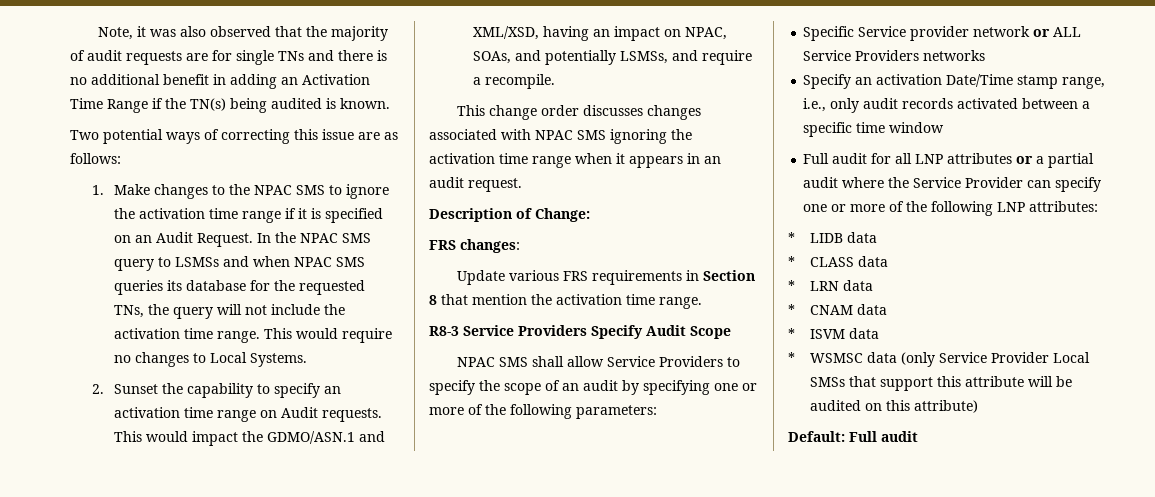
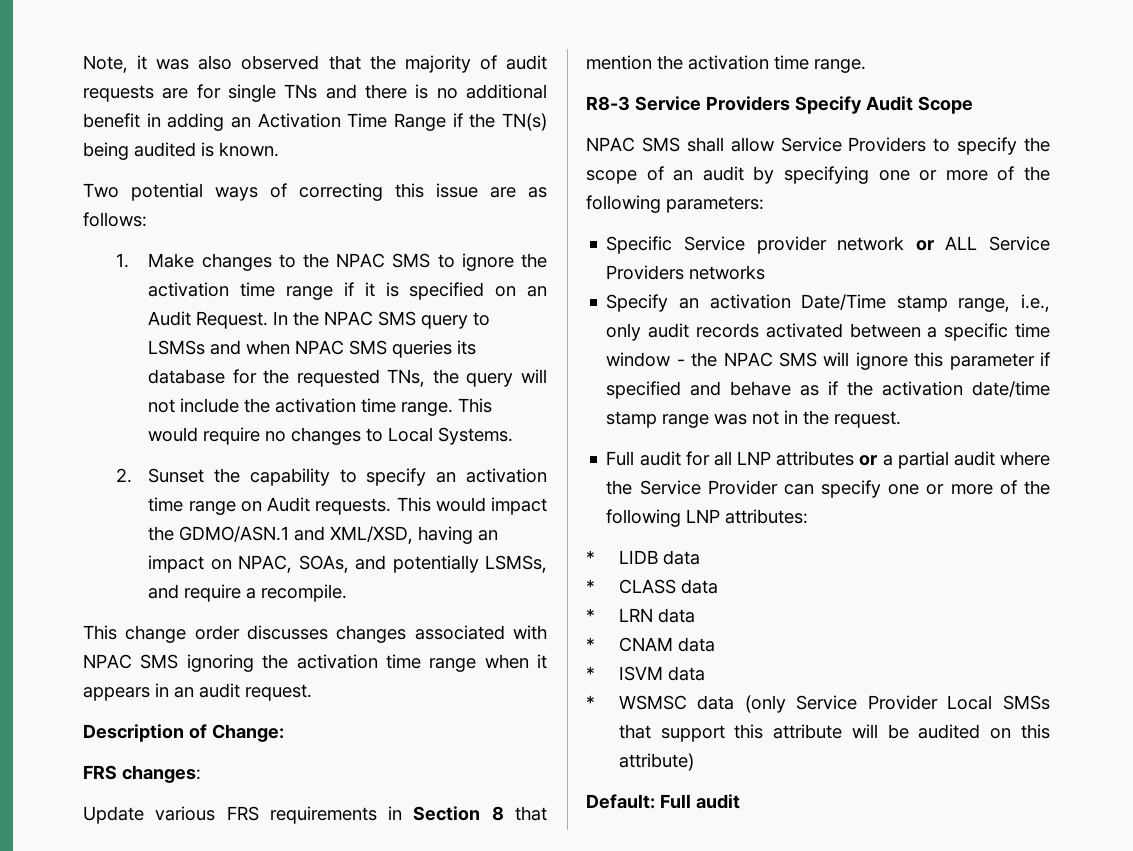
- Specify an activation Date/Time stamp range, i.e., only audit records activated between a specific time window
+ Specify an activation Date/Time stamp range, i.e., only audit records activated between a specific time window - the NPAC SMS will ignore this parameter if specified and behave as if the activation date/time stamp range was not in the request.

